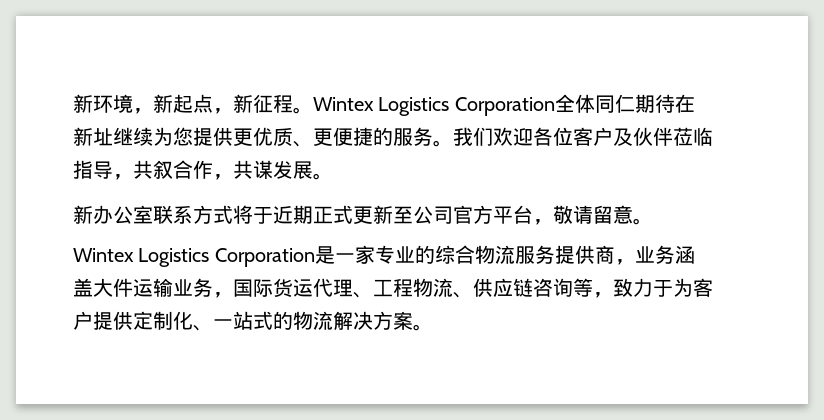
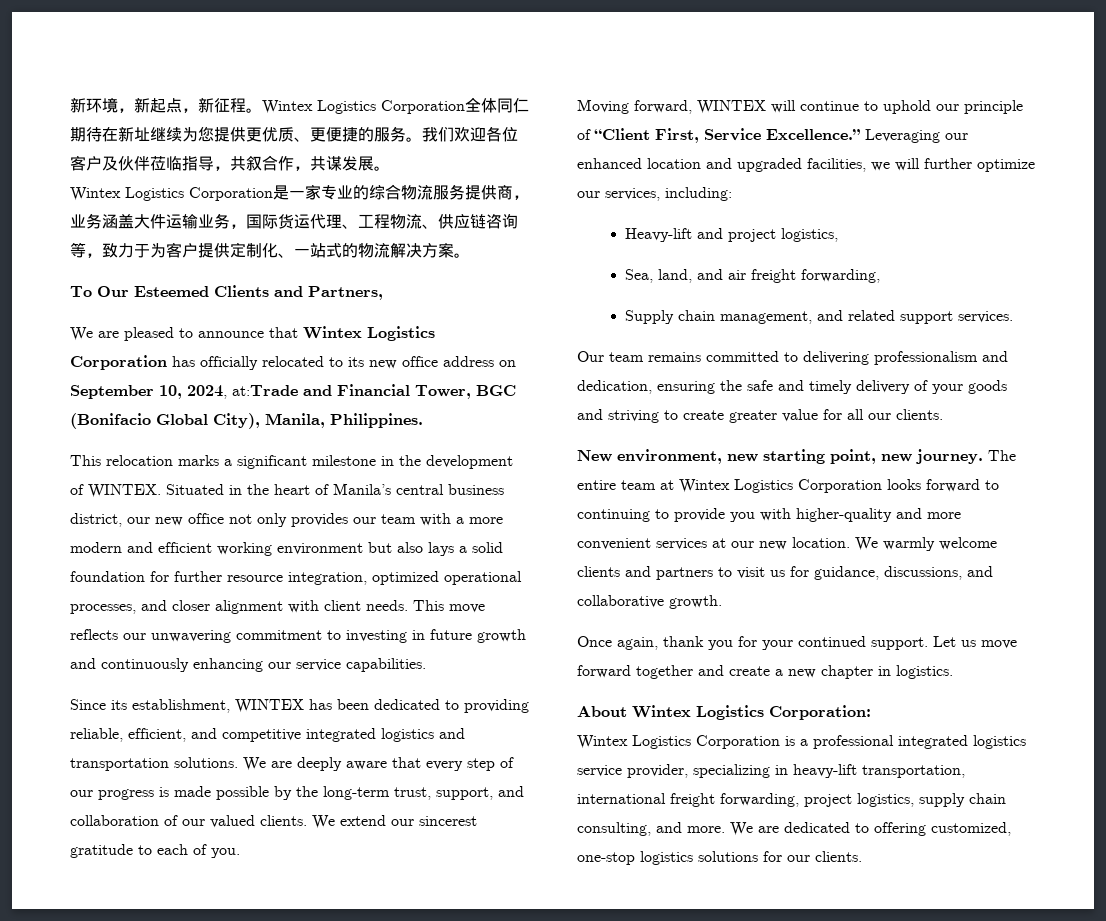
- 新办公室联系方式将于近期正式更新至公司官方平台，敬请留意。
+ To Our Esteemed Clients and Partners,
+ We are pleased to announce that Wintex Logistics Corporation has officially relocated to its new office address on September 10, 2024, at:Trade and Financial Tower, BGC (Bonifacio Global City), Manila, Philippines.
+ This relocation marks a significant milestone in the development of WINTEX. Situated in the heart of Manila’s central business district, our new office not only provides our team with a more modern and efficient working environment but also lays a solid foundation for further resource integration, optimized operational processes, and closer alignment with client needs. This move reflects our unwavering commitment to investing in future growth and continuously enhancing our service capabilities.
+ Since its establishment, WINTEX has been dedicated to providing reliable, efficient, and competitive integrated logistics and transportation solutions. We are deeply aware that every step of our progress is made possible by the long-term trust, support, and collaboration of our valued clients. We extend our sincerest gratitude to each of you.
+ Moving forward, WINTEX will continue to uphold our principle of “Client First, Service Excellence.” Leveraging our enhanced location and upgraded facilities, we will further optimize our services, including:
+ Heavy-lift and project logistics,
+ Sea, land, and air freight forwarding,
+ Supply chain management, and related support services.
+ Our team remains committed to delivering professionalism and dedication, ensuring the safe and timely delivery of your goods and striving to create greater value for all our clients.
+ New environment, new starting point, new journey. The entire team at Wintex Logistics Corporation looks forward to continuing to provide you with higher-quality and more convenient services at our new location. We warmly welcome clients and partners to visit us for guidance, discussions, and collaborative growth.
+ Once again, thank you for your continued support. Let us move forward together and create a new chapter in logistics.
+ About Wintex Logistics Corporation:
+ Wintex Logistics Corporation is a professional integrated logistics service provider, specializing in heavy-lift transportation, international freight forwarding, project logistics, supply chain consulting, and more. We are dedicated to offering customized, one-stop logistics solutions for our clients.

